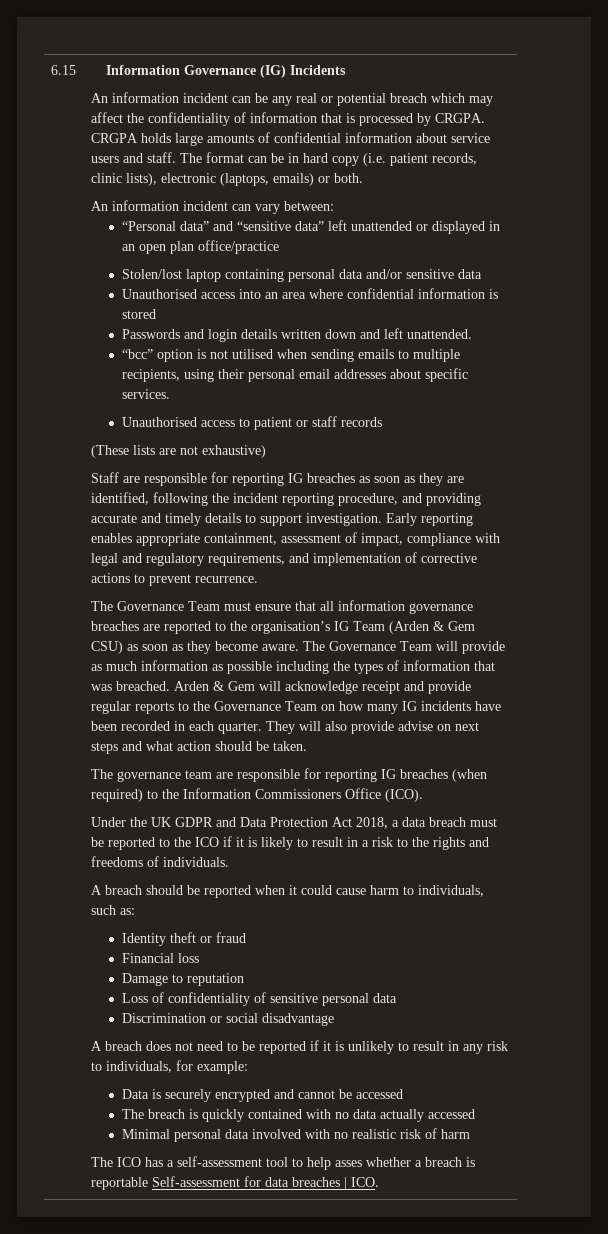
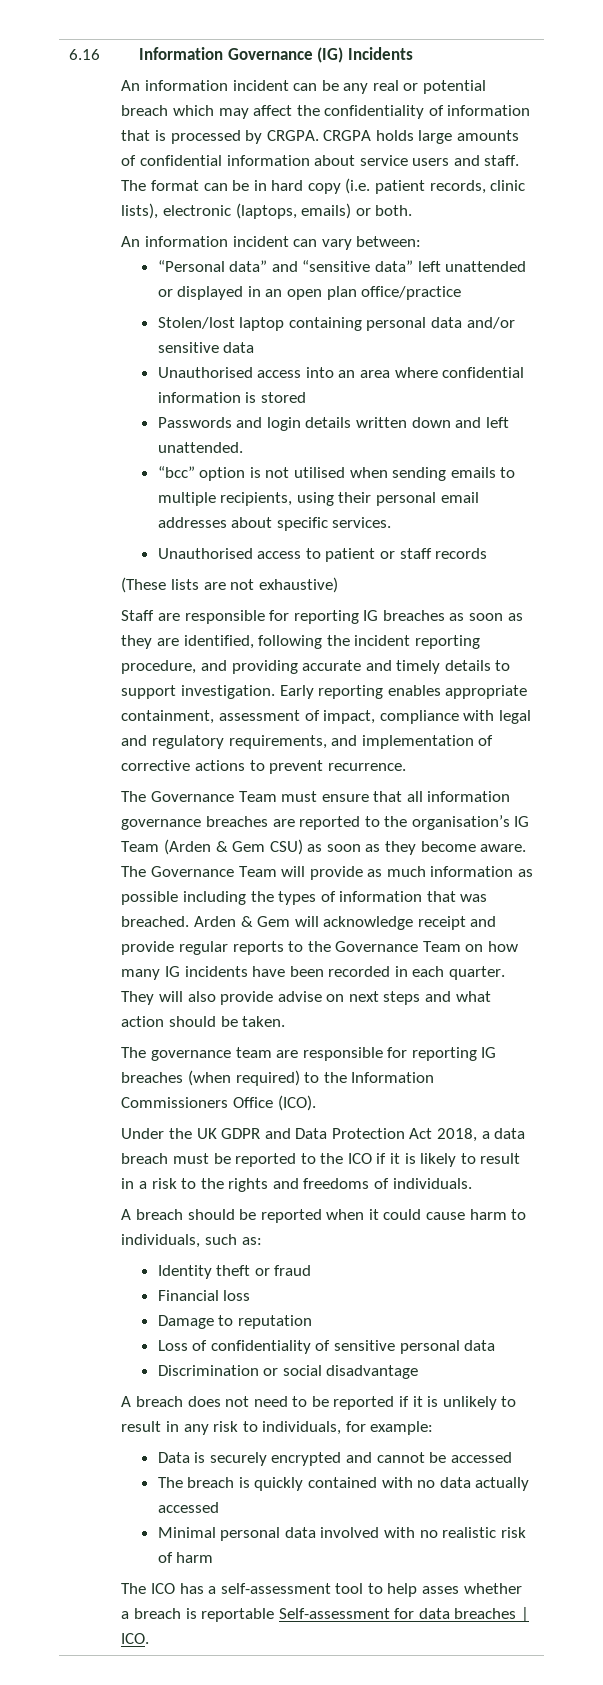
- 6.15
+ 6.16

